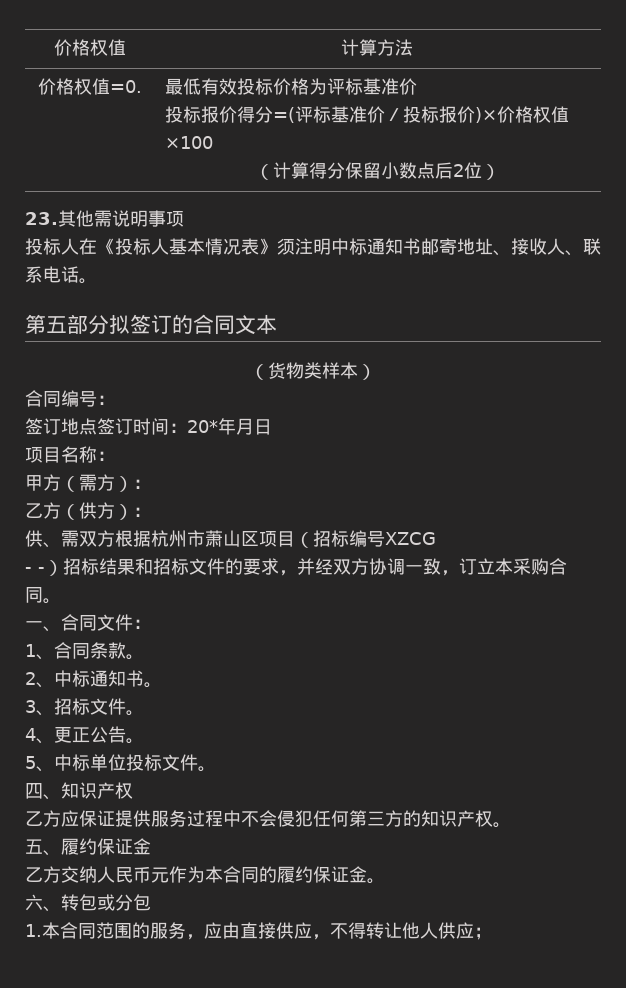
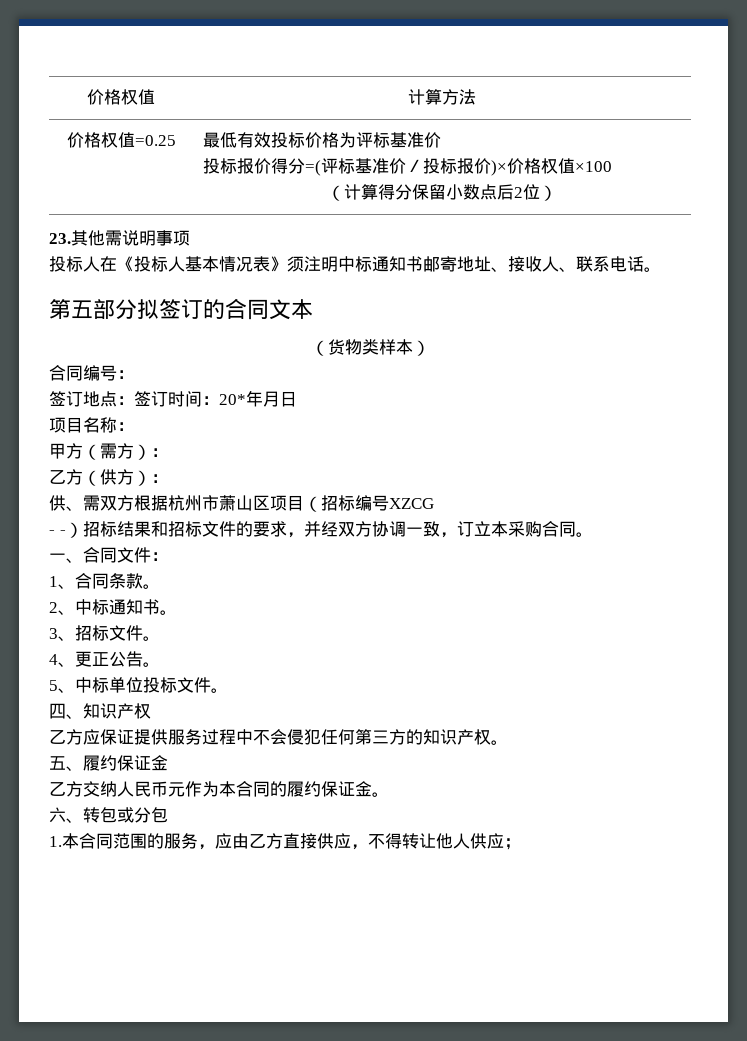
- 价格权值=0. | 最低有效投标价格为评标基准价
+ 价格权值=0.25 | 最低有效投标价格为评标基准价
- 签订地点签订时间：20*年月日
+ 签订地点：签订时间：20*年月日
- 1.本合同范围的服务，应由直接供应，不得转让他人供应；
+ 1.本合同范围的服务，应由乙方直接供应，不得转让他人供应；

